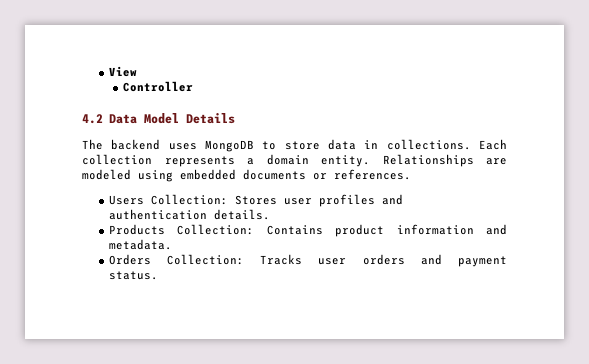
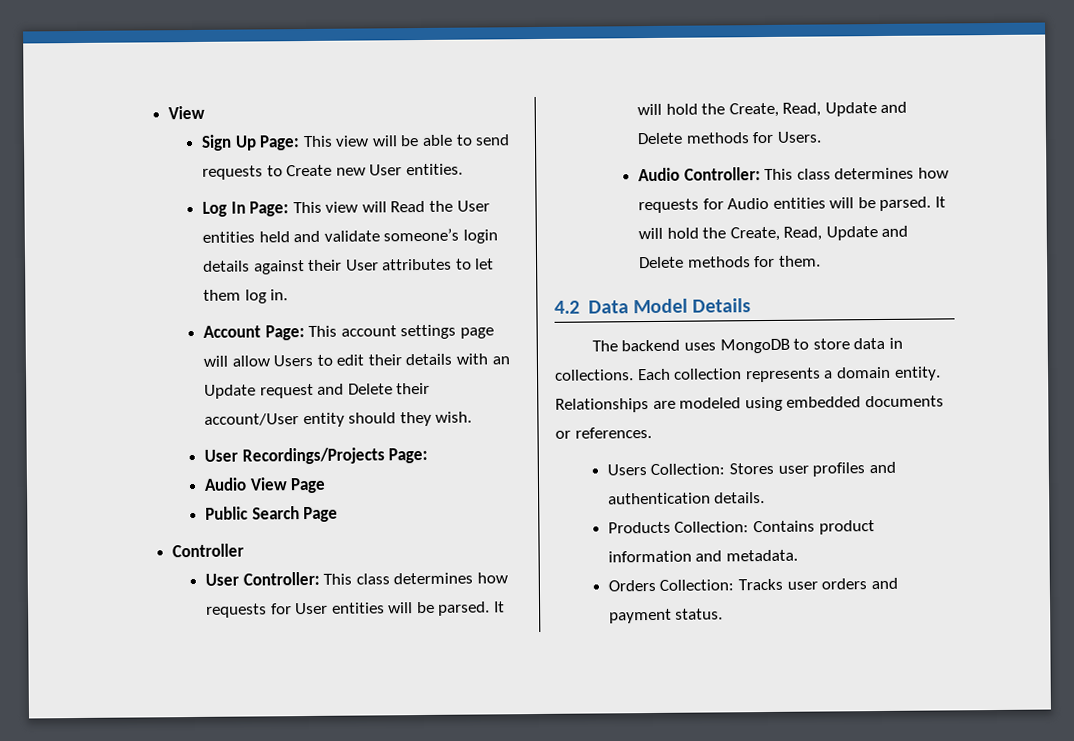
+ Sign Up Page: This view will be able to send requests to Create new User entities.
+ Log In Page: This view will Read the User entities held and validate someone’s login details against their User attributes to let them log in.
+ Account Page: This account settings page will allow Users to edit their details with an Update request and Delete their account/User entity should they wish.
+ User Recordings/Projects Page:
+ Audio View Page
+ Public Search Page
  Controller
+ User Controller: This class determines how requests for User entities will be parsed. It will hold the Create, Read, Update and Delete methods for Users.
+ Audio Controller: This class determines how requests for Audio entities will be parsed. It will hold the Create, Read, Update and Delete methods for them.

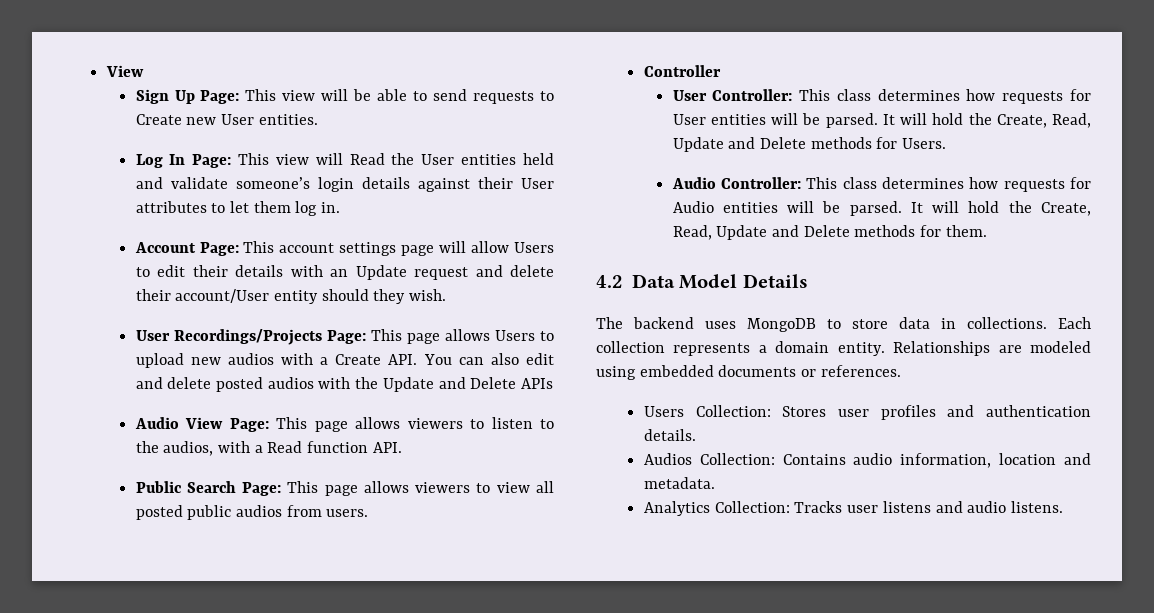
- Account Page: This account settings page will allow Users to edit their details with an Update request and Delete their account/User entity should they wish.
+ Account Page: This account settings page will allow Users to edit their details with an Update request and delete their account/User entity should they wish.
- User Recordings/Projects Page:
- Audio View Page
- Public Search Page
+ User Recordings/Projects Page: This page allows Users to upload new audios with a Create API. You can also edit and delete posted audios with the Update and Delete APIs
+ Audio View Page: This page allows viewers to listen to the audios, with a Read function API.
+ Public Search Page: This page allows viewers to view all posted public audios from users.
- Products Collection: Contains product information and metadata.
+ Audios Collection: Contains audio information, location and metadata.
- Orders Collection: Tracks user orders and payment status.
+ Analytics Collection: Tracks user listens and audio listens.

